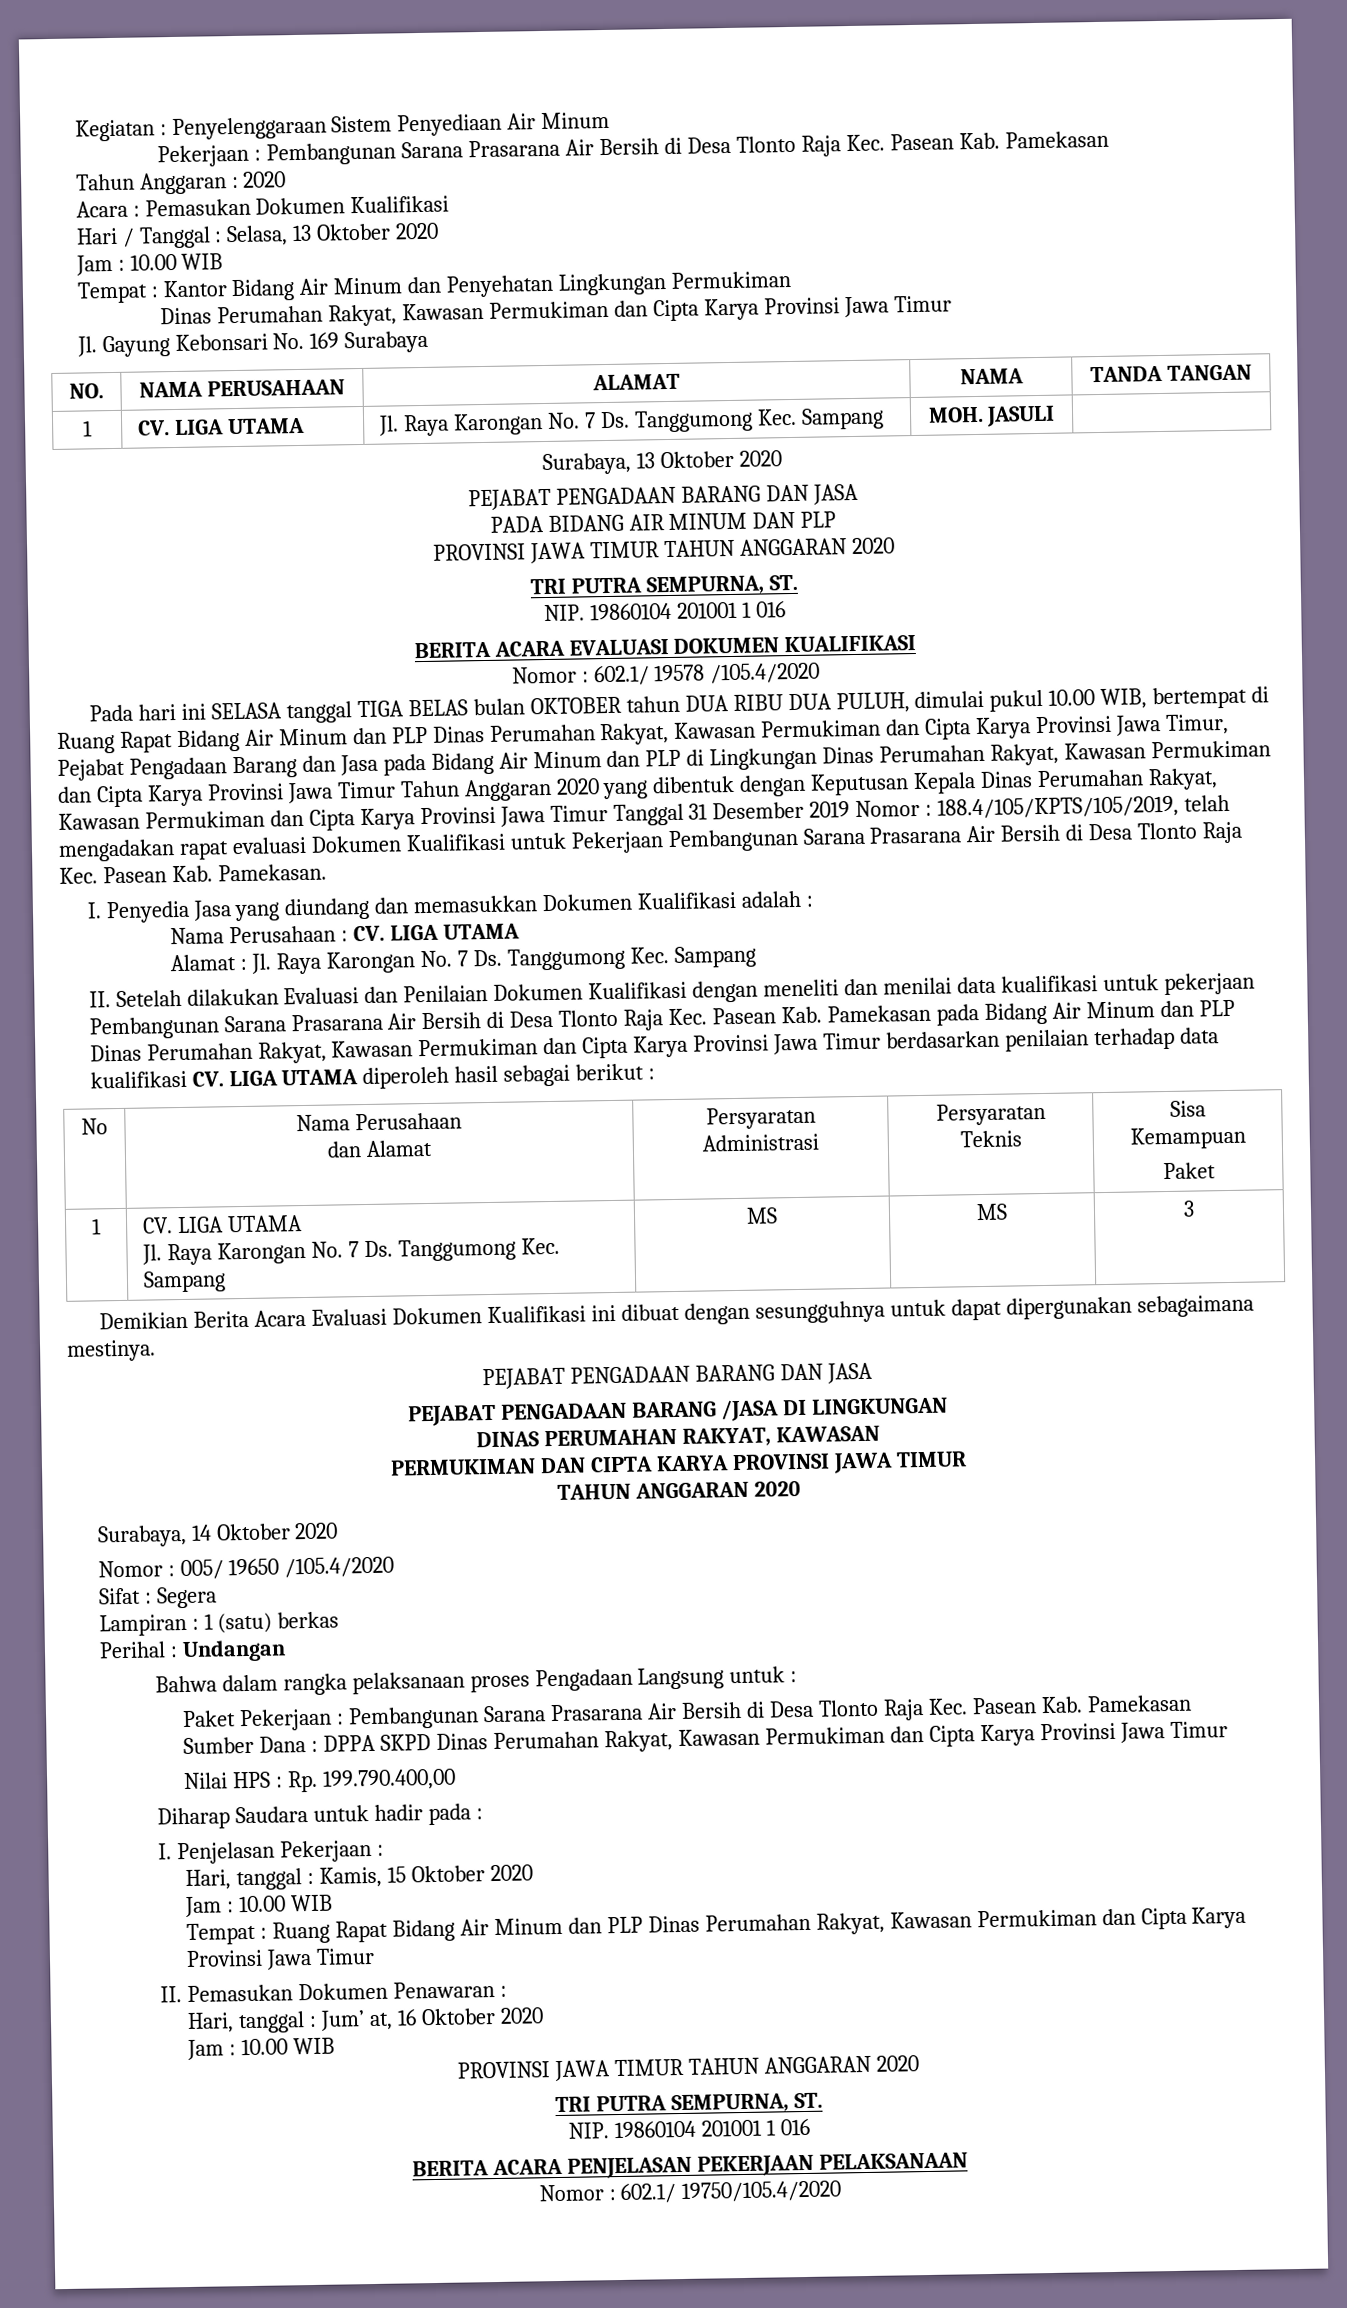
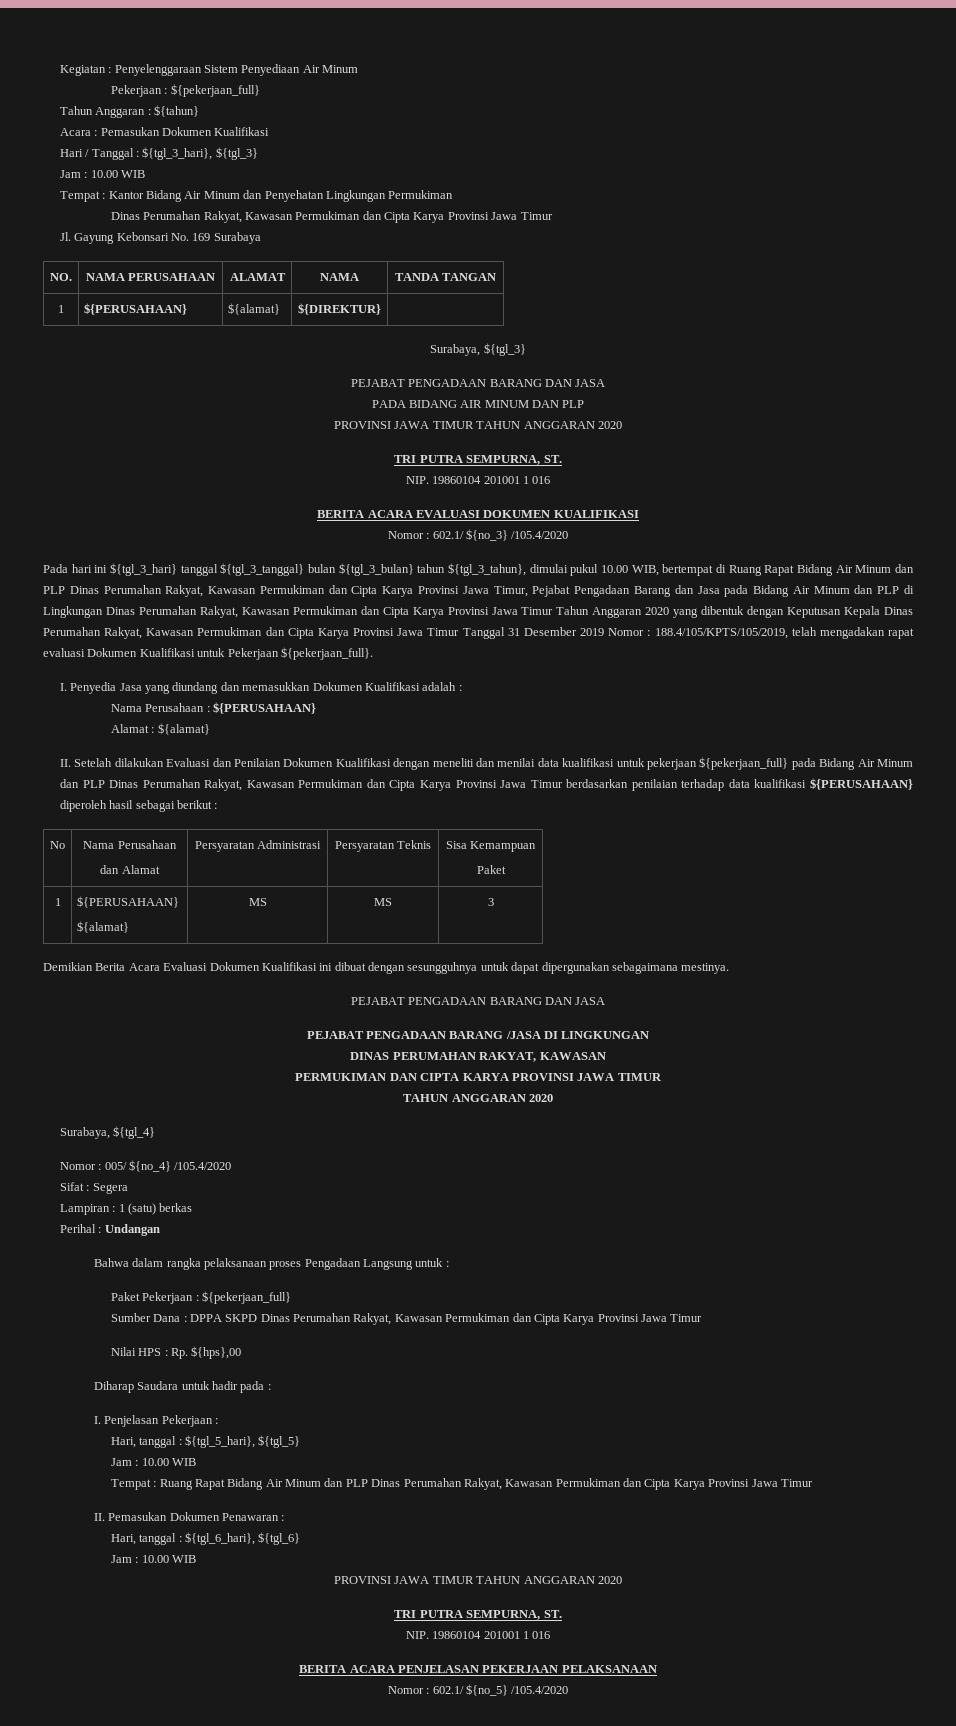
  Kegiatan : Penyelenggaraan Sistem Penyediaan Air Minum
- Pekerjaan : Pembangunan Sarana Prasarana Air Bersih di Desa Tlonto Raja Kec. Pasean Kab. Pamekasan
+ Pekerjaan : ${pekerjaan_full}
- Tahun Anggaran : 2020
+ Tahun Anggaran : ${tahun}
- Hari / Tanggal : Selasa, 13 Oktober 2020
+ Hari / Tanggal : ${tgl_3_hari}, ${tgl_3}
- 1 | CV. LIGA UTAMA | Jl. Raya Karongan No. 7 Ds. Tanggumong Kec. Sampang | MOH. JASULI |
- Surabaya, 13 Oktober 2020
+ 1 | ${PERUSAHAAN} | ${alamat} | ${DIREKTUR} |
+ Surabaya, ${tgl_3}
- Nomor : 602.1/ 19578 /105.4/2020
+ Nomor : 602.1/ ${no_3} /105.4/2020
- Pada hari ini SELASA tanggal TIGA BELAS bulan OKTOBER tahun DUA RIBU DUA PULUH, dimulai pukul 10.00 WIB, bertempat di Ruang Rapat Bidang Air Minum dan PLP Dinas Perumahan Rakyat, Kawasan Permukiman dan Cipta Karya Provinsi Jawa Timur, Pejabat Pengadaan Barang dan Jasa pada Bidang Air Minum dan PLP di Lingkungan Dinas Perumahan Rakyat, Kawasan Permukiman dan Cipta Karya Provinsi Jawa Timur Tahun Anggaran 2020 yang dibentuk dengan Keputusan Kepala Dinas Perumahan Rakyat, Kawasan Permukiman dan Cipta Karya Provinsi Jawa Timur Tanggal 31 Desember 2019 Nomor :
+ Pada hari ini ${tgl_3_hari} tanggal ${tgl_3_tanggal} bulan ${tgl_3_bulan} tahun ${tgl_3_tahun}, dimulai pukul 10.00 WIB, bertempat di Ruang Rapat Bidang Air Minum dan PLP Dinas Perumahan Rakyat, Kawasan Permukiman dan Cipta Karya Provinsi Jawa Timur, Pejabat Pengadaan Barang dan Jasa pada Bidang Air Minum dan PLP di Lingkungan Dinas Perumahan Rakyat, Kawasan Permukiman dan Cipta Karya Provinsi Jawa Timur Tahun Anggaran 2020 yang dibentuk dengan Keputusan Kepala Dinas Perumahan Rakyat, Kawasan Permukiman dan Cipta Karya Provinsi Jawa Timur Tanggal 31 Desember 2019 Nomor :
- 188.4/105/KPTS/105/2019, telah mengadakan rapat evaluasi Dokumen Kualifikasi untuk Pekerjaan Pembangunan Sarana Prasarana Air Bersih di Desa Tlonto Raja Kec. Pasean Kab. Pamekasan.
+ 188.4/105/KPTS/105/2019, telah mengadakan rapat evaluasi Dokumen Kualifikasi untuk Pekerjaan ${pekerjaan_full}.
- Nama Perusahaan : CV. LIGA UTAMA
+ Nama Perusahaan : ${PERUSAHAAN}
- Alamat : Jl. Raya Karongan No. 7 Ds. Tanggumong Kec. Sampang
+ Alamat : ${alamat}
- II. Setelah dilakukan Evaluasi dan Penilaian Dokumen Kualifikasi dengan meneliti dan menilai data kualifikasi untuk pekerjaan Pembangunan Sarana Prasarana Air Bersih di Desa Tlonto Raja Kec. Pasean Kab. Pamekasan pada Bidang Air Minum dan PLP Dinas Perumahan Rakyat, Kawasan Permukiman dan Cipta Karya Provinsi Jawa Timur berdasarkan penilaian terhadap data kualifikasi CV. LIGA UTAMA diperoleh hasil sebagai berikut :
+ II. Setelah dilakukan Evaluasi dan Penilaian Dokumen Kualifikasi dengan meneliti dan menilai data kualifikasi untuk pekerjaan ${pekerjaan_full} pada Bidang Air Minum dan PLP Dinas Perumahan Rakyat, Kawasan Permukiman dan Cipta Karya Provinsi Jawa Timur berdasarkan penilaian terhadap data kualifikasi ${PERUSAHAAN} diperoleh hasil sebagai berikut :
  No | Nama Perusahaan
  dan Alamat | Persyaratan Administrasi | Persyaratan Teknis | Sisa Kemampuan
  Paket
- 1 | CV. LIGA UTAMA
- Jl. Raya Karongan No. 7 Ds. Tanggumong Kec. Sampang | MS | MS | 3
+ 1 | ${PERUSAHAAN}
+ ${alamat} | MS | MS | 3
- Surabaya, 14 Oktober 2020
+ Surabaya, ${tgl_4}
- Nomor : 005/ 19650 /105.4/2020
+ Nomor : 005/ ${no_4} /105.4/2020
- Paket Pekerjaan : Pembangunan Sarana Prasarana Air Bersih di Desa Tlonto Raja Kec. Pasean Kab. Pamekasan
+ Paket Pekerjaan : ${pekerjaan_full}
- Nilai HPS : Rp. 199.790.400,00
+ Nilai HPS : Rp. ${hps},00
- Hari, tanggal : Kamis, 15 Oktober 2020
+ Hari, tanggal : ${tgl_5_hari}, ${tgl_5}
- Hari, tanggal : Jum’ at, 16 Oktober 2020
+ Hari, tanggal : ${tgl_6_hari}, ${tgl_6}
- Nomor : 602.1/ 19750/105.4/2020
+ Nomor : 602.1/ ${no_5} /105.4/2020

